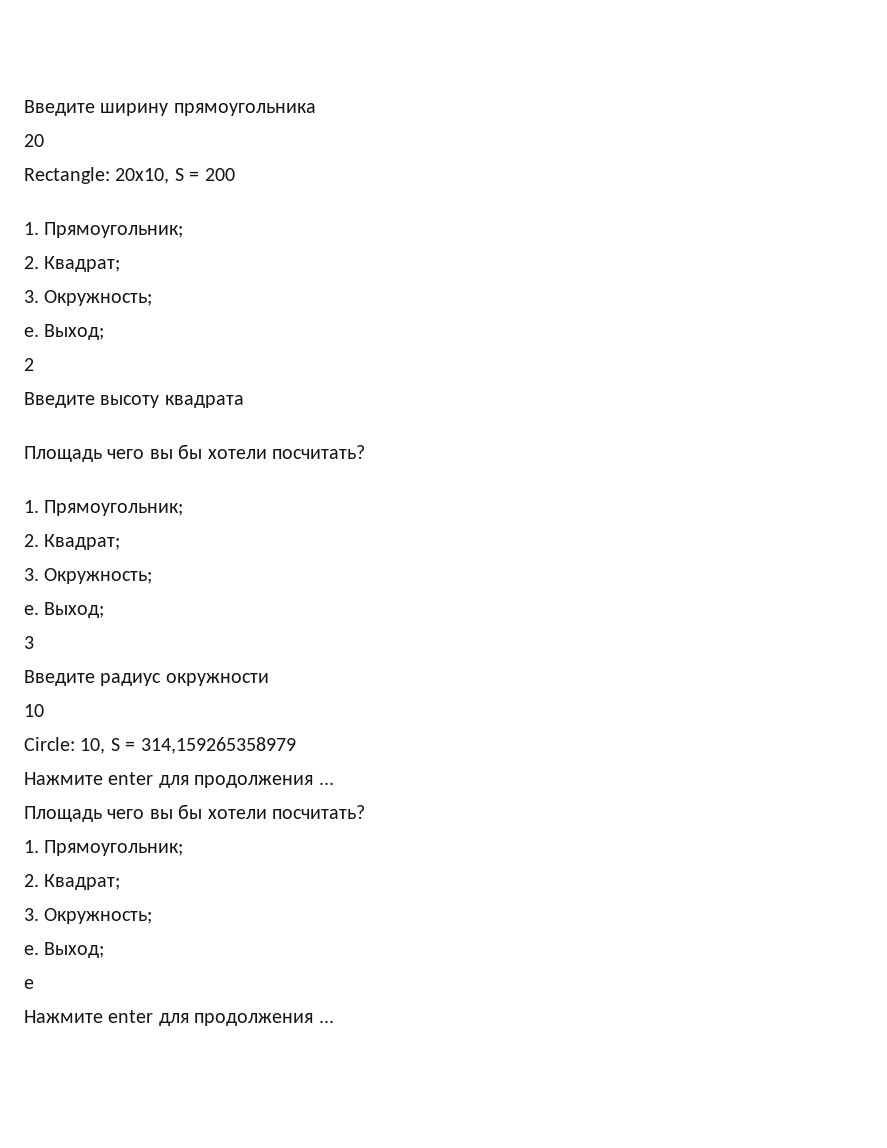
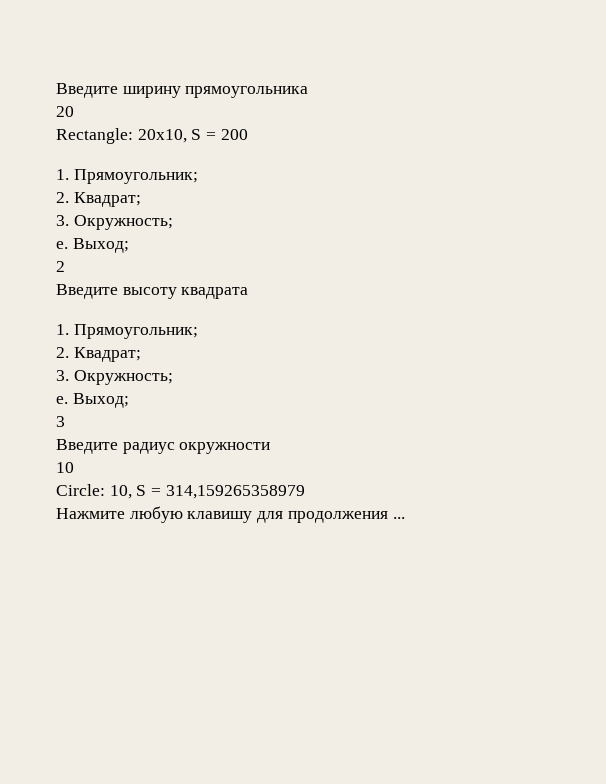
  Введите высоту квадрата
- Площадь чего вы бы хотели посчитать?
  Circle: 10, S = 314,159265358979
- Нажмите enter для продолжения ...
- Площадь чего вы бы хотели посчитать?
- 1. Прямоугольник;
- 2. Квадрат;
- 3. Окружность;
- e. Выход;
- e
- Нажмите enter для продолжения ...
+ Нажмите любую клавишу для продолжения ...

